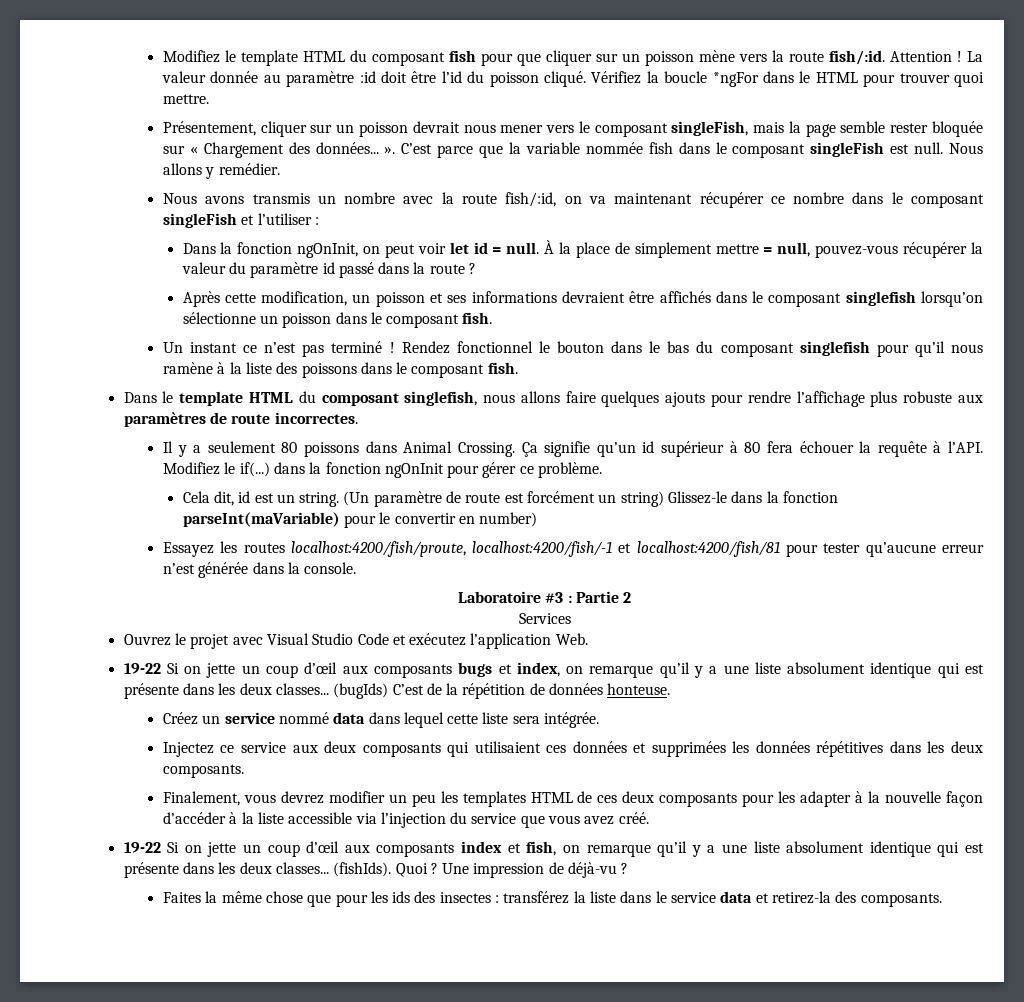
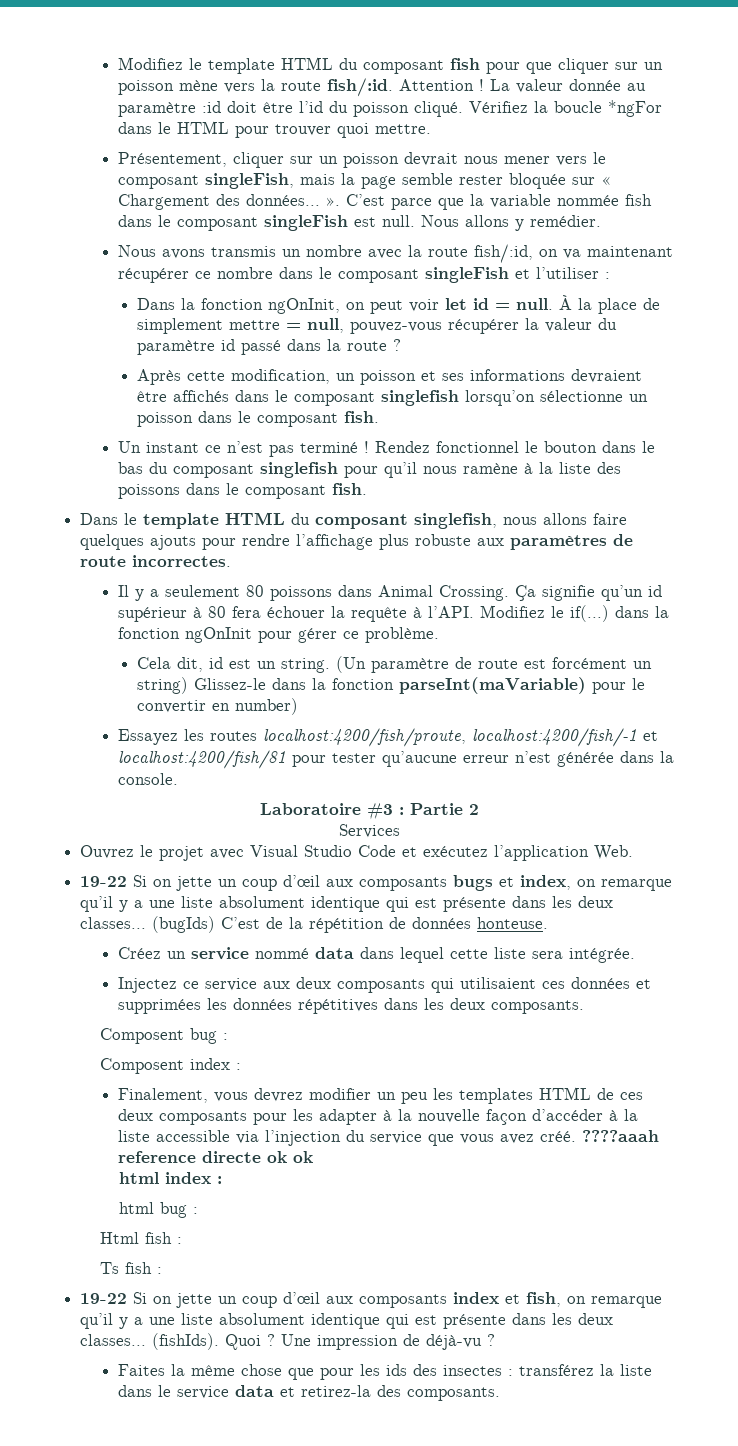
+ Composent bug :
+ Composent index :
+ ????aaah reference directe ok ok
+ html index :
+ html bug :
+ Html fish :
+ Ts fish :

